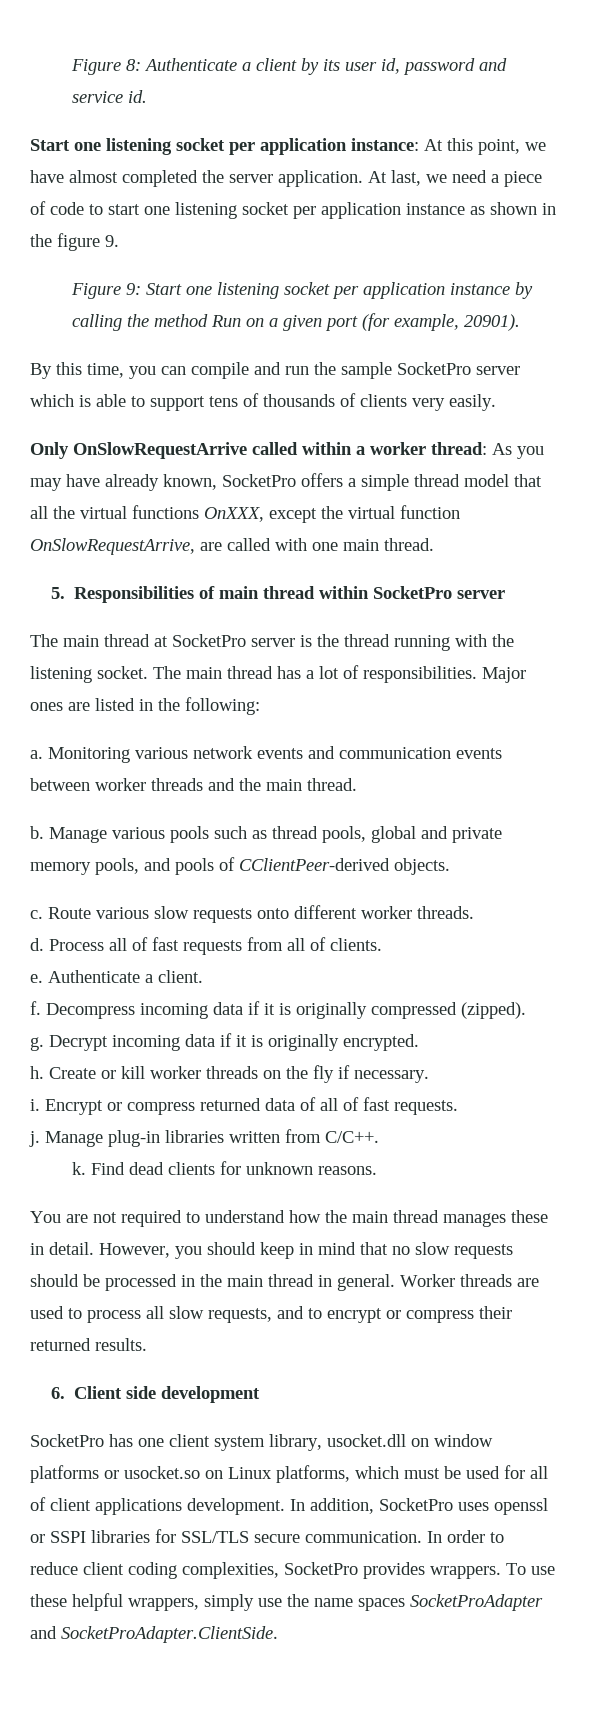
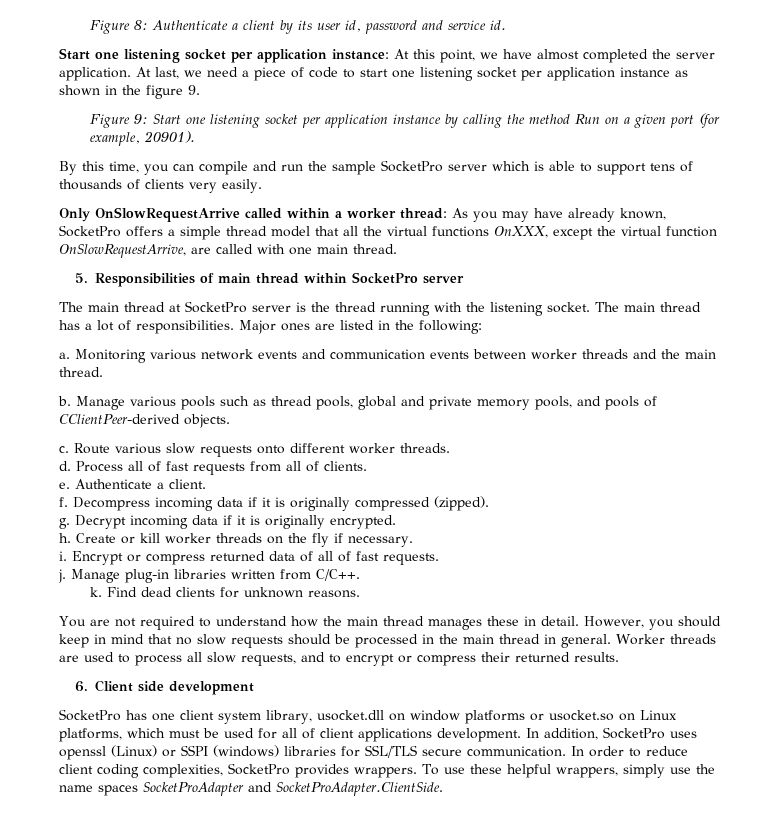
- In addition, SocketPro uses openssl or SSPI libraries for SSL/TLS secure communication.
+ In addition, SocketPro uses openssl (Linux) or SSPI (windows) libraries for SSL/TLS secure communication.

